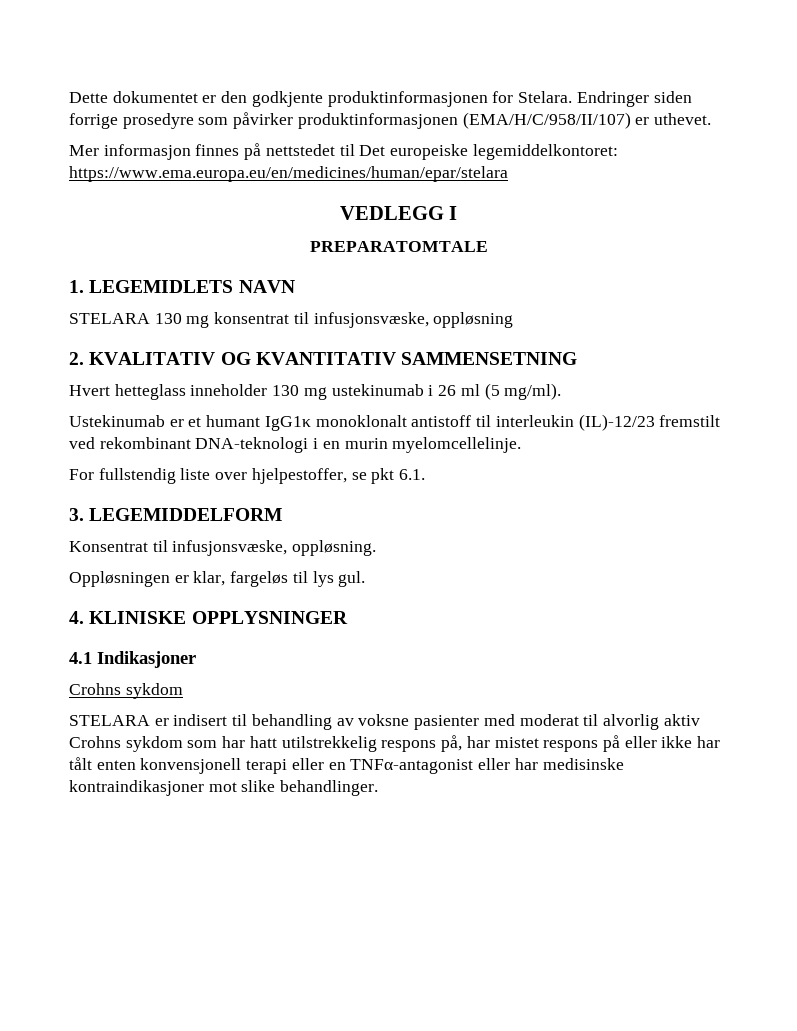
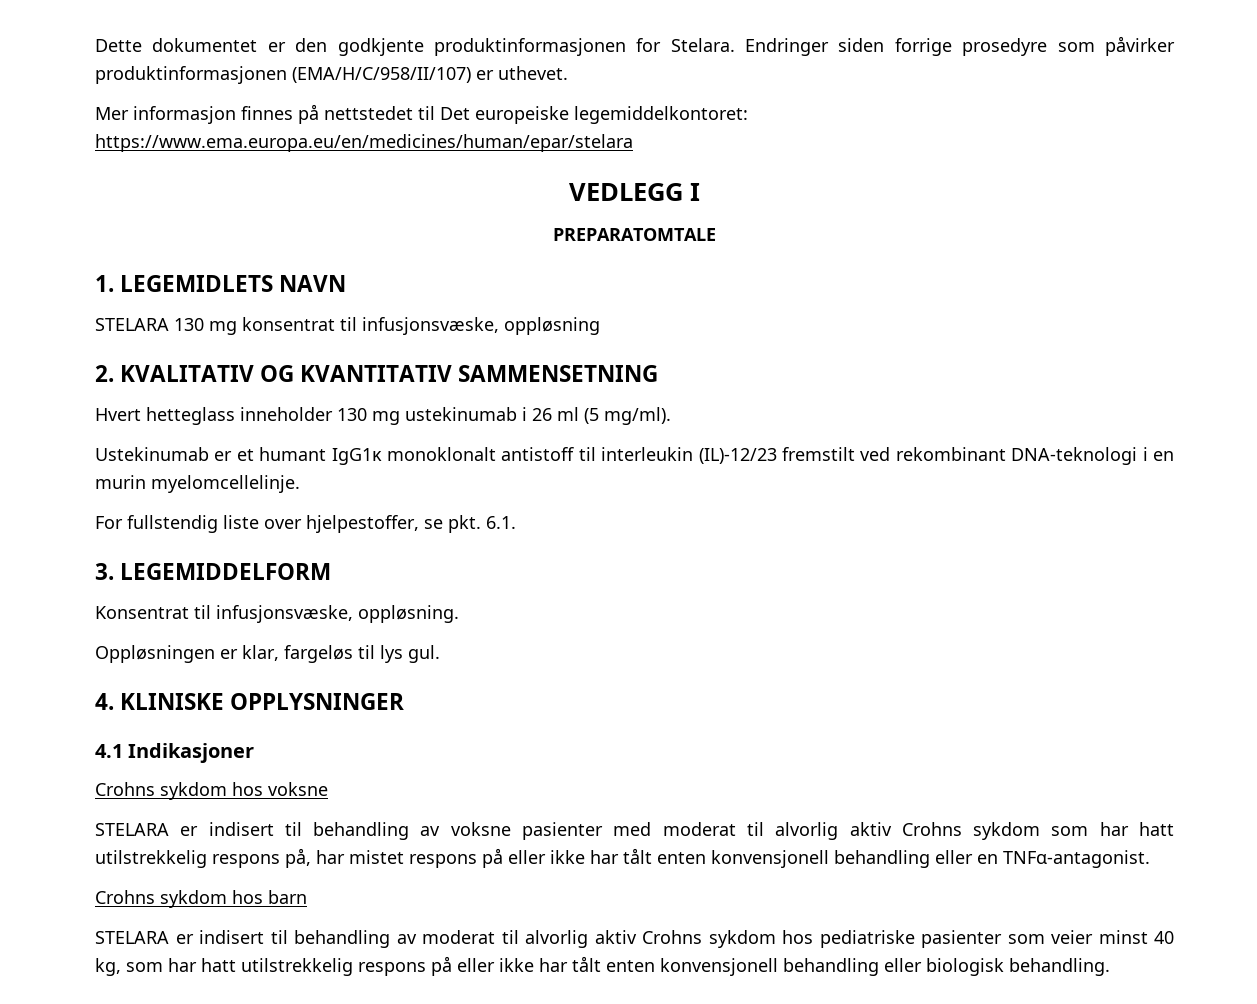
- For fullstendig liste over hjelpestoffer, se pkt 6.1.
+ For fullstendig liste over hjelpestoffer, se pkt. 6.1.
  4.1 Indikasjoner
- Crohns sykdom
+ Crohns sykdom hos voksne
- STELARA er indisert til behandling av voksne pasienter med moderat til alvorlig aktiv Crohns sykdom som har hatt utilstrekkelig respons på, har mistet respons på eller ikke har tålt enten konvensjonell terapi eller en TNFα-antagonist eller har medisinske kontraindikasjoner mot slike behandlinger.
+ STELARA er indisert til behandling av voksne pasienter med moderat til alvorlig aktiv Crohns sykdom som har hatt utilstrekkelig respons på, har mistet respons på eller ikke har tålt enten konvensjonell behandling eller en TNFα-antagonist.
+ Crohns sykdom hos barn
+ STELARA er indisert til behandling av moderat til alvorlig aktiv Crohns sykdom hos pediatriske pasienter som veier minst 40 kg, som har hatt utilstrekkelig respons på eller ikke har tålt enten konvensjonell behandling eller biologisk behandling.

